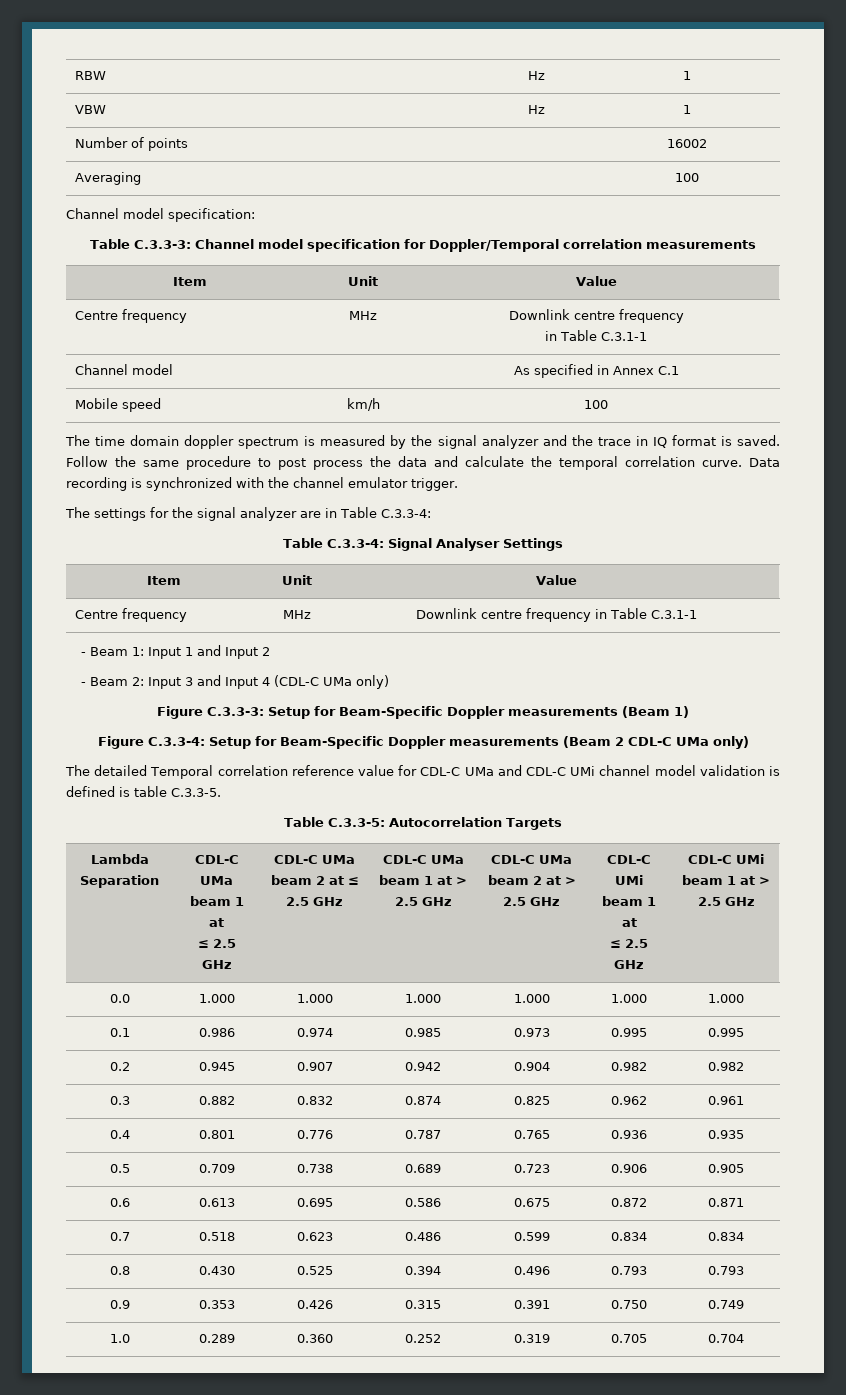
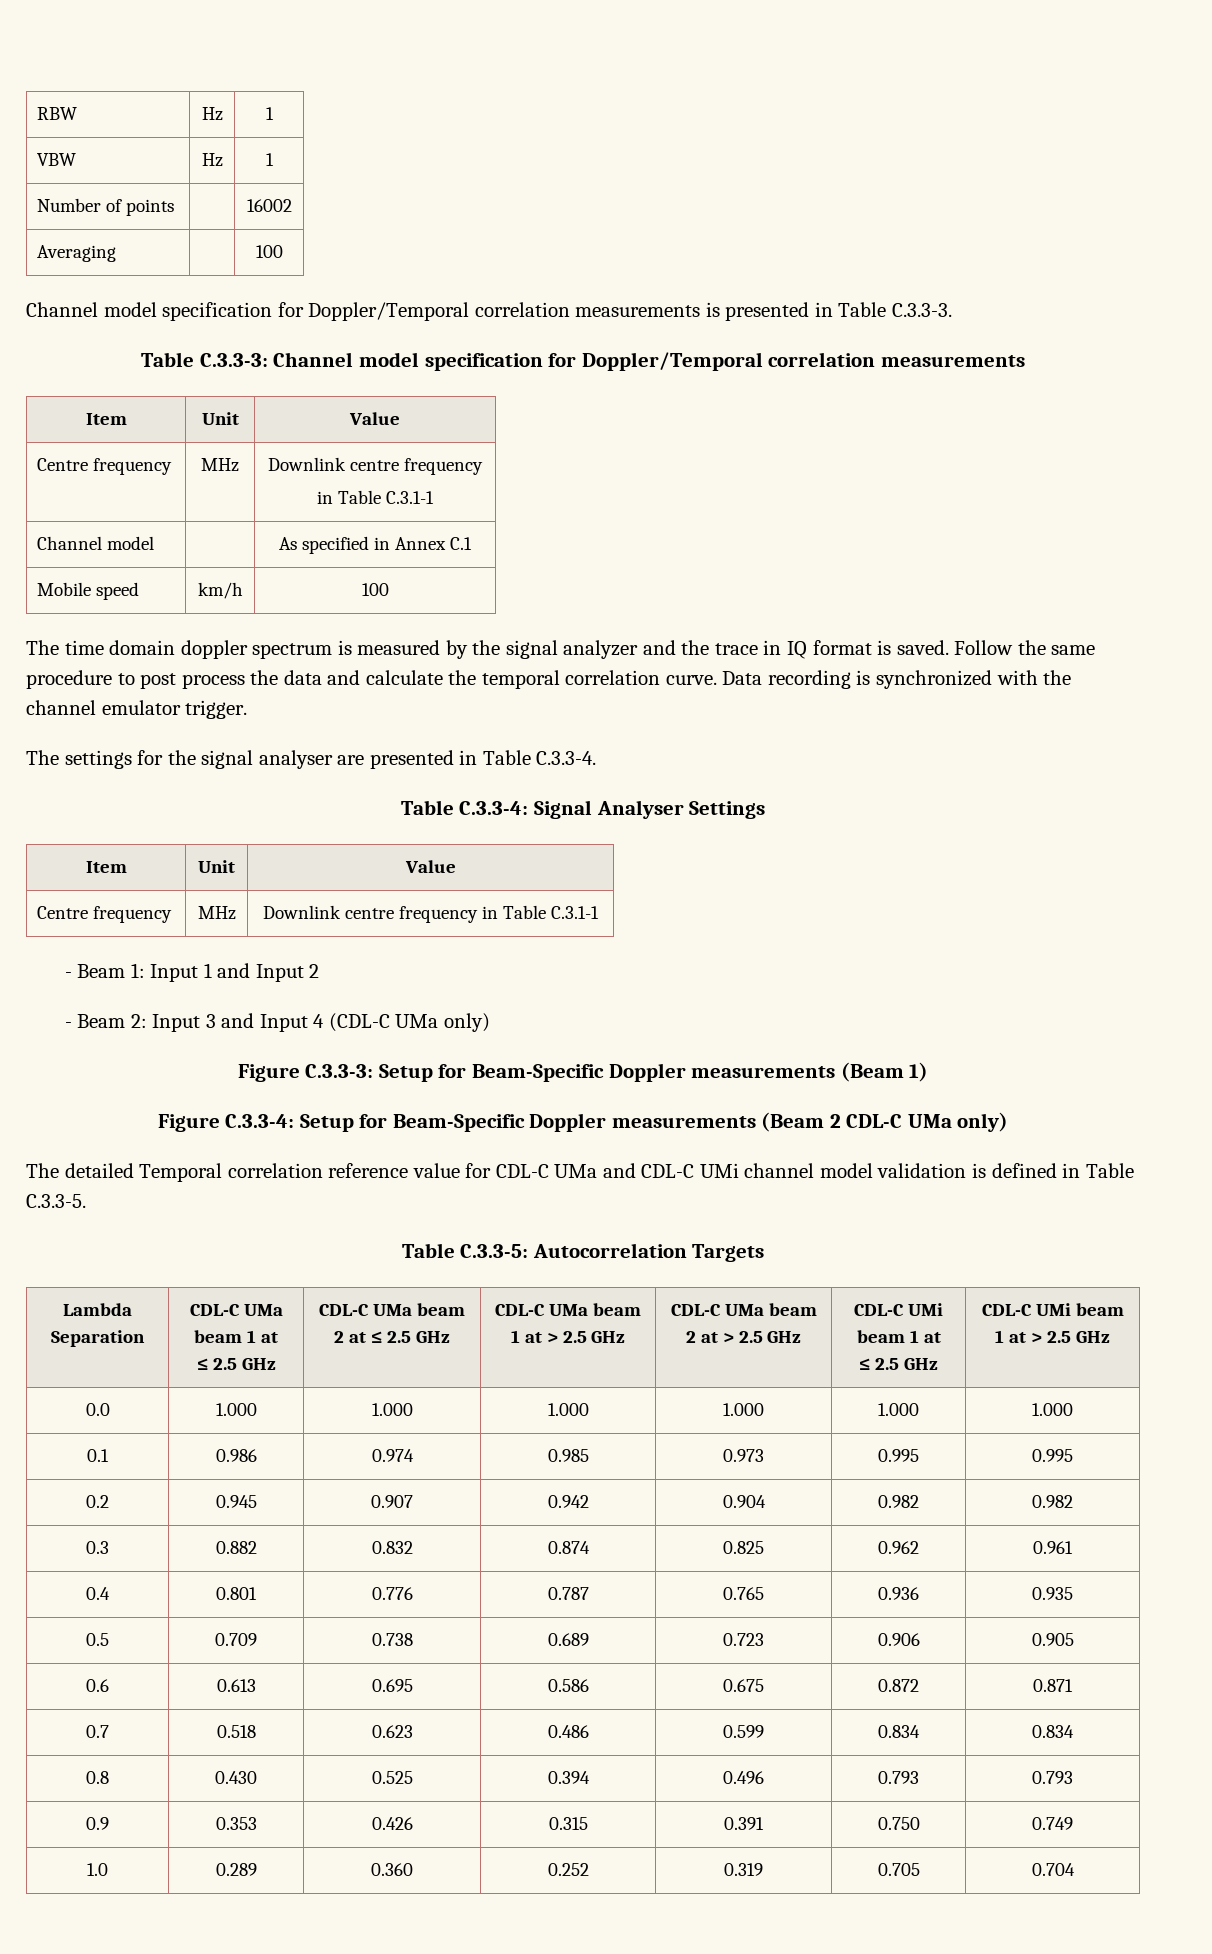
- Channel model specification:
+ Channel model specification for Doppler/Temporal correlation measurements is presented in Table C.3.3-3.
- The settings for the signal analyzer are in Table C.3.3-4:
+ The settings for the signal analyser are presented in Table C.3.3-4.
- The detailed Temporal correlation reference value for CDL-C UMa and CDL-C UMi channel model validation is defined is table C.3.3-5.
+ The detailed Temporal correlation reference value for CDL-C UMa and CDL-C UMi channel model validation is defined in Table C.3.3-5.

